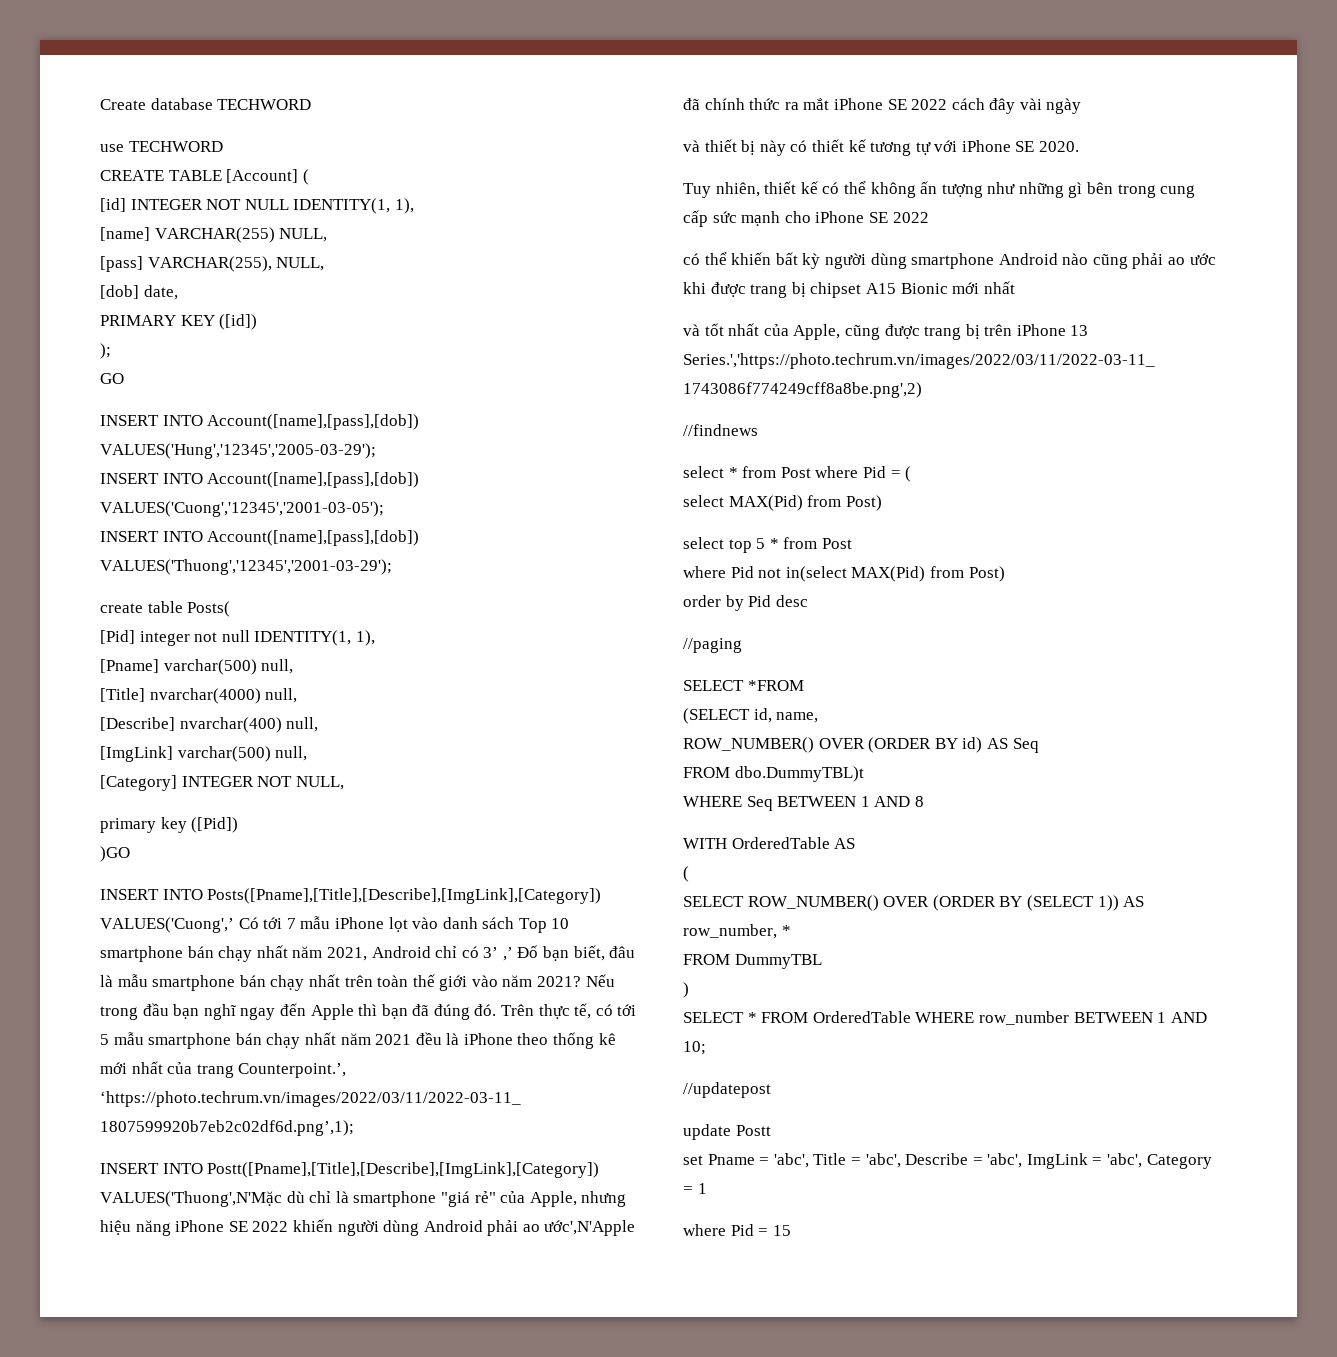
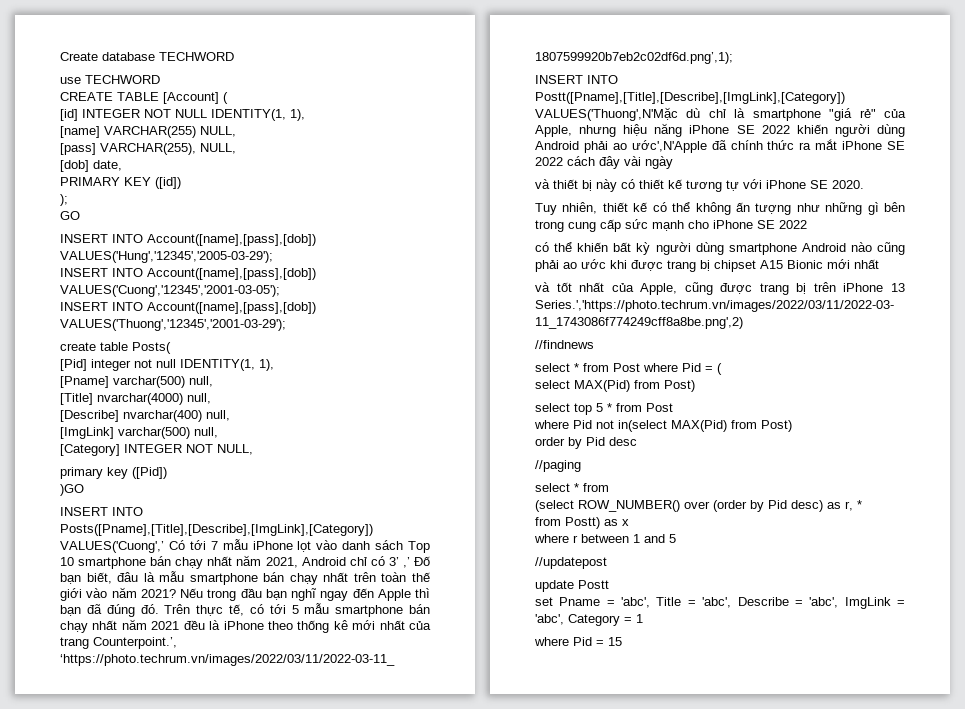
  //paging
- SELECT *FROM
- (SELECT id, name,
- ROW_NUMBER() OVER (ORDER BY id) AS Seq
- FROM dbo.DummyTBL)t
- WHERE Seq BETWEEN 1 AND 8
- WITH OrderedTable AS
- (
- SELECT ROW_NUMBER() OVER (ORDER BY (SELECT 1)) AS row_number, *
- FROM DummyTBL
- )
- SELECT * FROM OrderedTable WHERE row_number BETWEEN 1 AND 10;
+ select * from
+ (select ROW_NUMBER() over (order by Pid desc) as r, *
+ from Postt) as x
+ where r between 1 and 5

